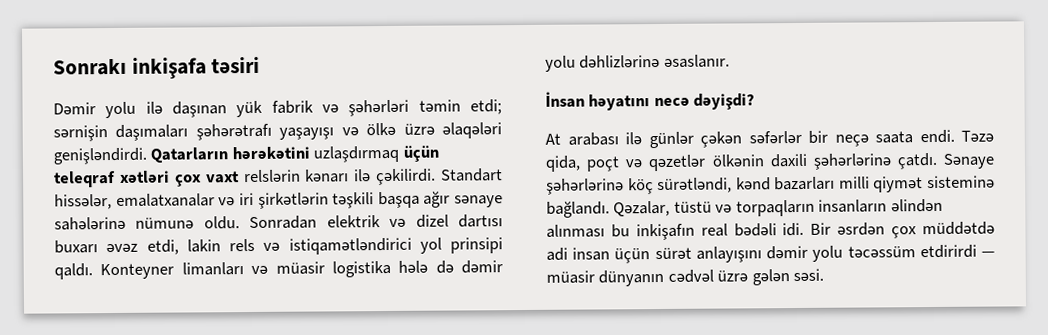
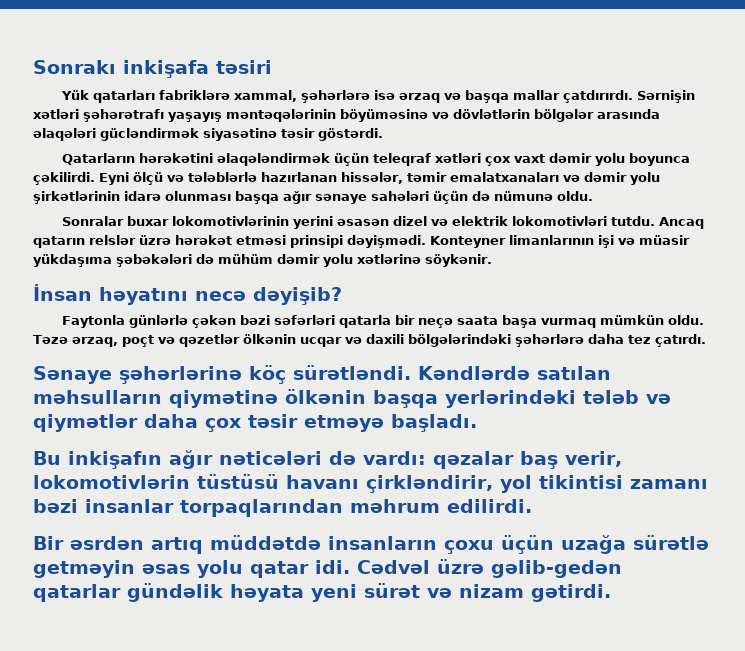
- Dəmir yolu ilə daşınan yük fabrik və şəhərləri təmin etdi; sərnişin daşımaları şəhərətrafı yaşayışı və ölkə üzrə əlaqələri genişləndirdi. Qatarların hərəkətini uzlaşdırmaq üçün teleqraf xətləri çox vaxt relslərin kənarı ilə çəkilirdi. Standart hissələr, emalatxanalar və iri şirkətlərin təşkili başqa ağır sənaye sahələrinə nümunə oldu. Sonradan elektrik və dizel dartısı buxarı əvəz etdi, lakin rels və istiqamətləndirici yol prinsipi qaldı. Konteyner limanları və müasir logistika hələ də dəmir yolu dəhlizlərinə əsaslanır.
- İnsan həyatını necə dəyişdi?
- At arabası ilə günlər çəkən səfərlər bir neçə saata endi. Təzə qida, poçt və qəzetlər ölkənin daxili şəhərlərinə çatdı. Sənaye şəhərlərinə köç sürətləndi, kənd bazarları milli qiymət sisteminə bağlandı. Qəzalar, tüstü və torpaqların insanların əlindən alınması bu inkişafın real bədəli idi. Bir əsrdən çox müddətdə adi insan üçün sürət anlayışını dəmir yolu təcəssüm etdirirdi — müasir dünyanın cədvəl üzrə gələn səsi.
+ Yük qatarları fabriklərə xammal, şəhərlərə isə ərzaq və başqa mallar çatdırırdı. Sərnişin xətləri şəhərətrafı yaşayış məntəqələrinin böyüməsinə və dövlətlərin bölgələr arasında əlaqələri gücləndirmək siyasətinə təsir göstərdi.
+ Qatarların hərəkətini əlaqələndirmək üçün teleqraf xətləri çox vaxt dəmir yolu boyunca çəkilirdi. Eyni ölçü və tələblərlə hazırlanan hissələr, təmir emalatxanaları və dəmir yolu şirkətlərinin idarə olunması başqa ağır sənaye sahələri üçün də nümunə oldu.
+ Sonralar buxar lokomotivlərinin yerini əsasən dizel və elektrik lokomotivləri tutdu. Ancaq qatarın relslər üzrə hərəkət etməsi prinsipi dəyişmədi. Konteyner limanlarının işi və müasir yükdaşıma şəbəkələri də mühüm dəmir yolu xətlərinə söykənir.
+ İnsan həyatını necə dəyişib?
+ Faytonla günlərlə çəkən bəzi səfərləri qatarla bir neçə saata başa vurmaq mümkün oldu. Təzə ərzaq, poçt və qəzetlər ölkənin ucqar və daxili bölgələrindəki şəhərlərə daha tez çatırdı.
+ Sənaye şəhərlərinə köç sürətləndi. Kəndlərdə satılan məhsulların qiymətinə ölkənin başqa yerlərindəki tələb və qiymətlər daha çox təsir etməyə başladı.
+ Bu inkişafın ağır nəticələri də vardı: qəzalar baş verir, lokomotivlərin tüstüsü havanı çirkləndirir, yol tikintisi zamanı bəzi insanlar torpaqlarından məhrum edilirdi.
+ Bir əsrdən artıq müddətdə insanların çoxu üçün uzağa sürətlə getməyin əsas yolu qatar idi. Cədvəl üzrə gəlib-gedən qatarlar gündəlik həyata yeni sürət və nizam gətirdi.

